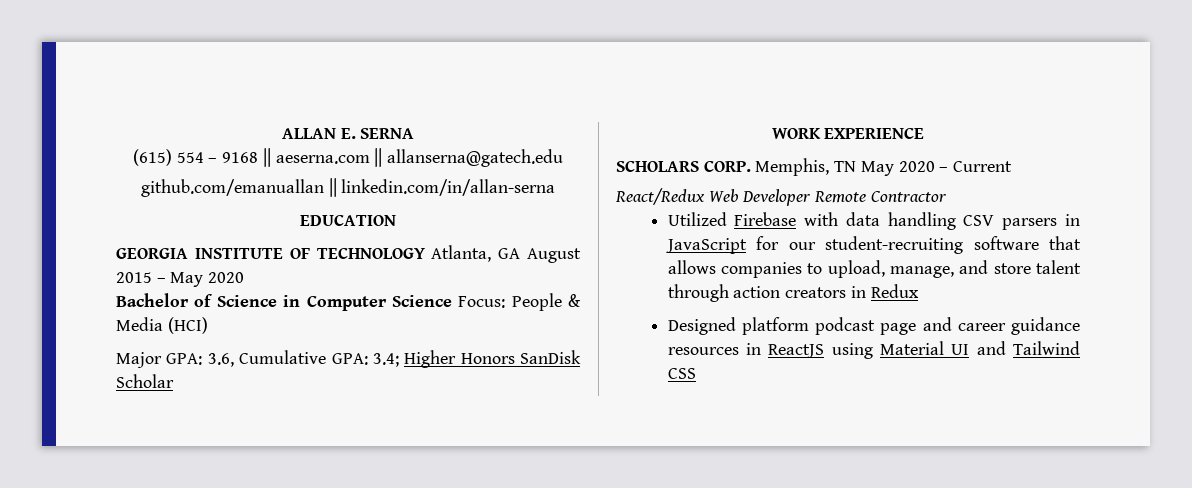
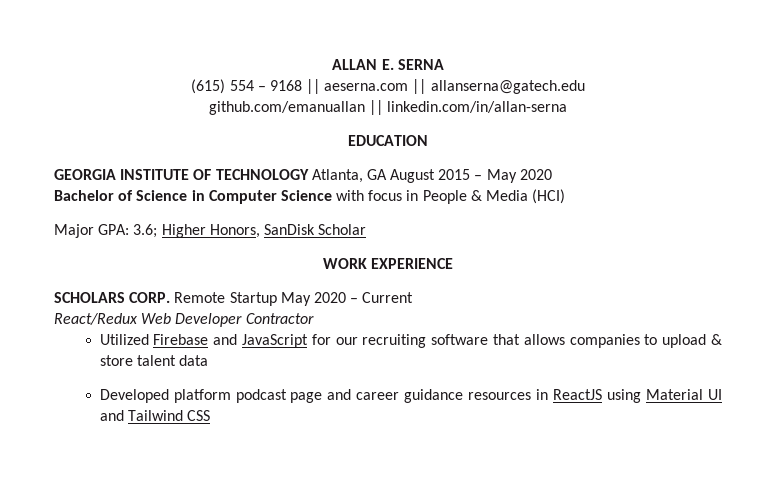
- Bachelor of Science in Computer Science Focus: People & Media (HCI)
+ Bachelor of Science in Computer Science with focus in People & Media (HCI)
- Major GPA: 3.6, Cumulative GPA: 3.4; Higher Honors SanDisk Scholar
+ Major GPA: 3.6; Higher Honors, SanDisk Scholar
- Memphis, TN May 2020 – Current
+ Remote Startup May 2020 – Current
- React/Redux Web Developer Remote Contractor
+ React/Redux Web Developer Contractor
- Utilized Firebase with data handling CSV parsers in JavaScript for our student-recruiting software that allows companies to upload, manage, and store talent through action creators in Redux
- Designed platform podcast page and career guidance resources in ReactJS using Material UI and Tailwind CSS
+ Utilized Firebase and JavaScript for our recruiting software that allows companies to upload & store talent data
+ Developed platform podcast page and career guidance resources in ReactJS using Material UI and Tailwind CSS

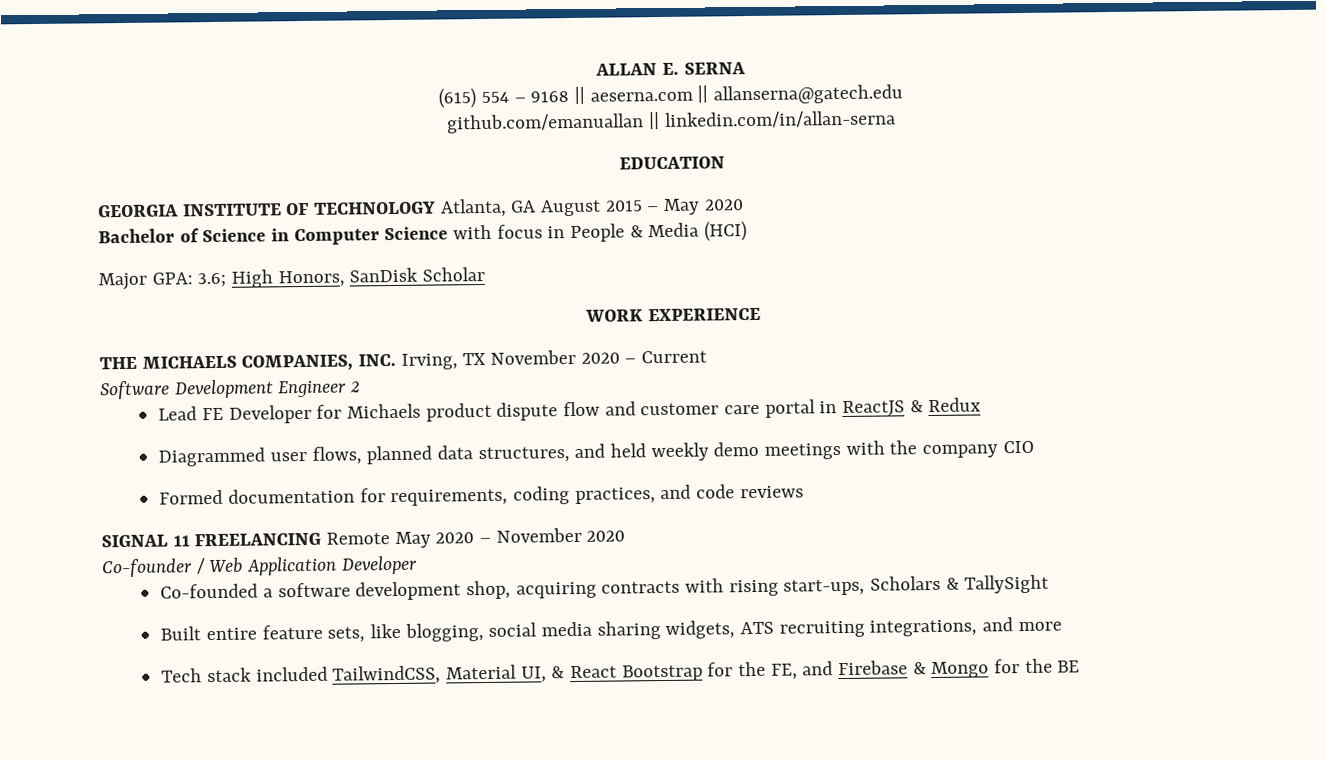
- Major GPA: 3.6; Higher Honors, SanDisk Scholar
+ Major GPA: 3.6; High Honors, SanDisk Scholar
- SCHOLARS CORP. Remote Startup May 2020 – Current
- React/Redux Web Developer Contractor
- Utilized Firebase and JavaScript for our recruiting software that allows companies to upload & store talent data
- Developed platform podcast page and career guidance resources in ReactJS using Material UI and Tailwind CSS
+ THE MICHAELS COMPANIES, INC. Irving, TX November 2020 – Current
+ Software Development Engineer 2
+ Lead FE Developer for Michaels product dispute flow and customer care portal in ReactJS & Redux
+ Diagrammed user flows, planned data structures, and held weekly demo meetings with the company CIO
+ Formed documentation for requirements, coding practices, and code reviews
+ SIGNAL 11 FREELANCING Remote May 2020 – November 2020
+ Co-founder / Web Application Developer
+ Co-founded a software development shop, acquiring contracts with rising start-ups, Scholars & TallySight
+ Built entire feature sets, like blogging, social media sharing widgets, ATS recruiting integrations, and more
+ Tech stack included TailwindCSS, Material UI, & React Bootstrap for the FE, and Firebase & Mongo for the BE

